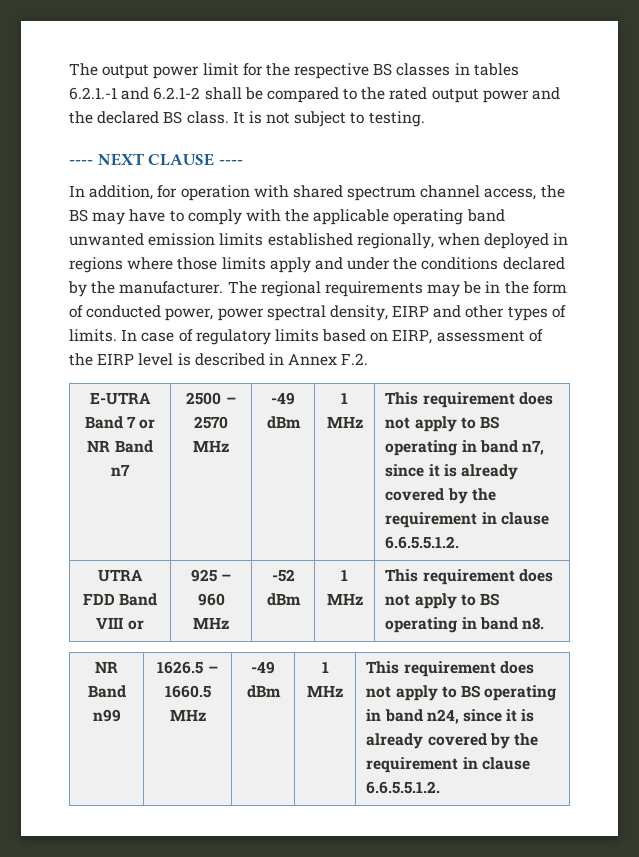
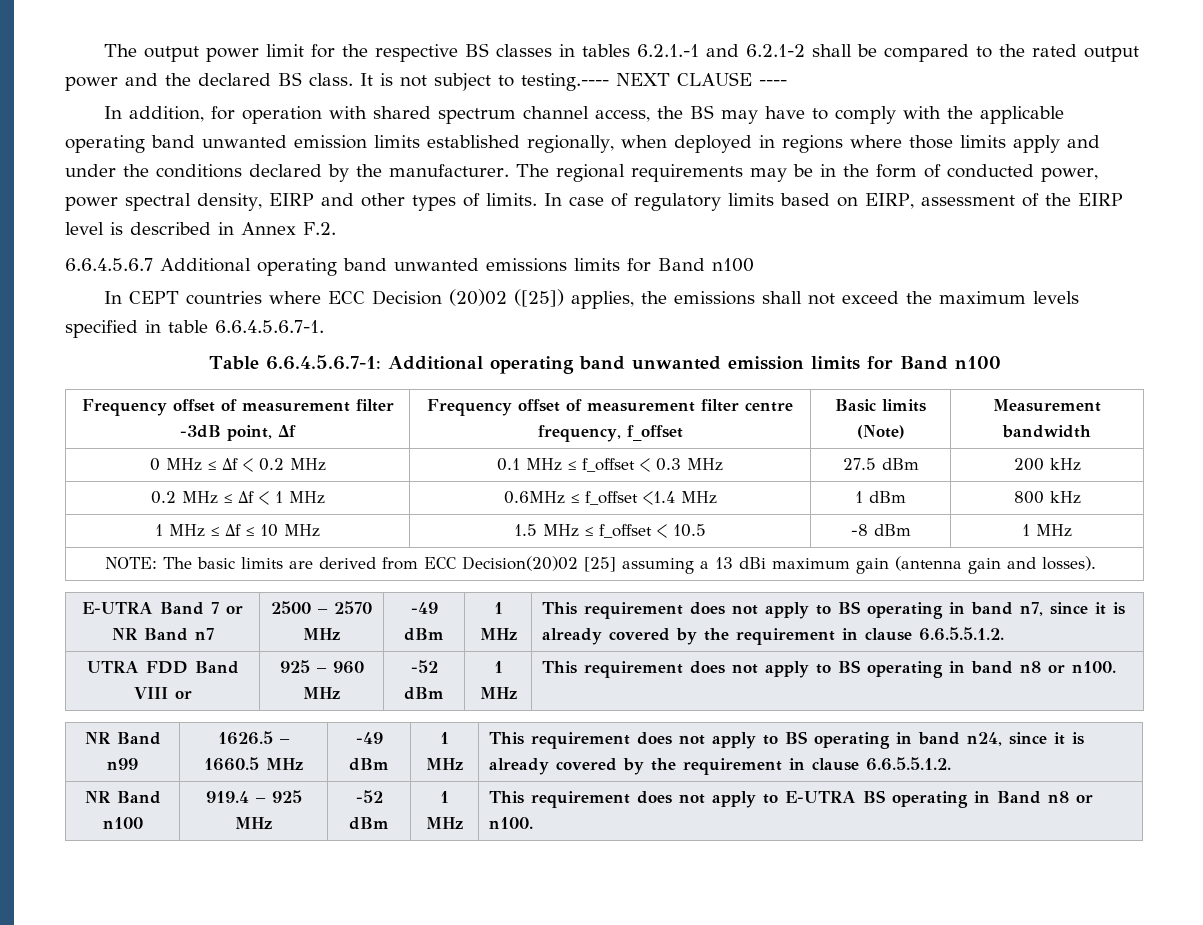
- It is not subject to testing.
- ---- NEXT CLAUSE ----
+ It is not subject to testing.---- NEXT CLAUSE ----
+ 6.6.4.5.6.7 Additional operating band unwanted emissions limits for Band n100
+ In CEPT countries where ECC Decision (20)02 ([25]) applies, the emissions shall not exceed the maximum levels specified in table 6.6.4.5.6.7-1.
+ Table 6.6.4.5.6.7-1: Additional operating band unwanted emission limits for Band n100
+ Frequency offset of measurement filter -3dB point, Δf | Frequency offset of measurement filter centre frequency, f_offset | Basic limits (Note) | Measurement bandwidth
+ 0 MHz ≤ Δf < 0.2 MHz | 0.1 MHz ≤ f_offset < 0.3 MHz | 27.5 dBm | 200 kHz
+ 0.2 MHz ≤ Δf < 1 MHz | 0.6MHz ≤ f_offset <1.4 MHz | 1 dBm | 800 kHz
+ 1 MHz ≤ Δf ≤ 10 MHz | 1.5 MHz ≤ f_offset < 10.5 | -8 dBm | 1 MHz
+ NOTE: The basic limits are derived from ECC Decision(20)02 [25] assuming a 13 dBi maximum gain (antenna gain and losses).
- UTRA FDD Band VIII or | 925 – 960 MHz | -52 dBm | 1 MHz | This requirement does not apply to BS operating in band n8.
+ UTRA FDD Band VIII or | 925 – 960 MHz | -52 dBm | 1 MHz | This requirement does not apply to BS operating in band n8 or n100.
+ NR Band n100 | 919.4 – 925 MHz | -52 dBm | 1 MHz | This requirement does not apply to E-UTRA BS operating in Band n8 or n100.

